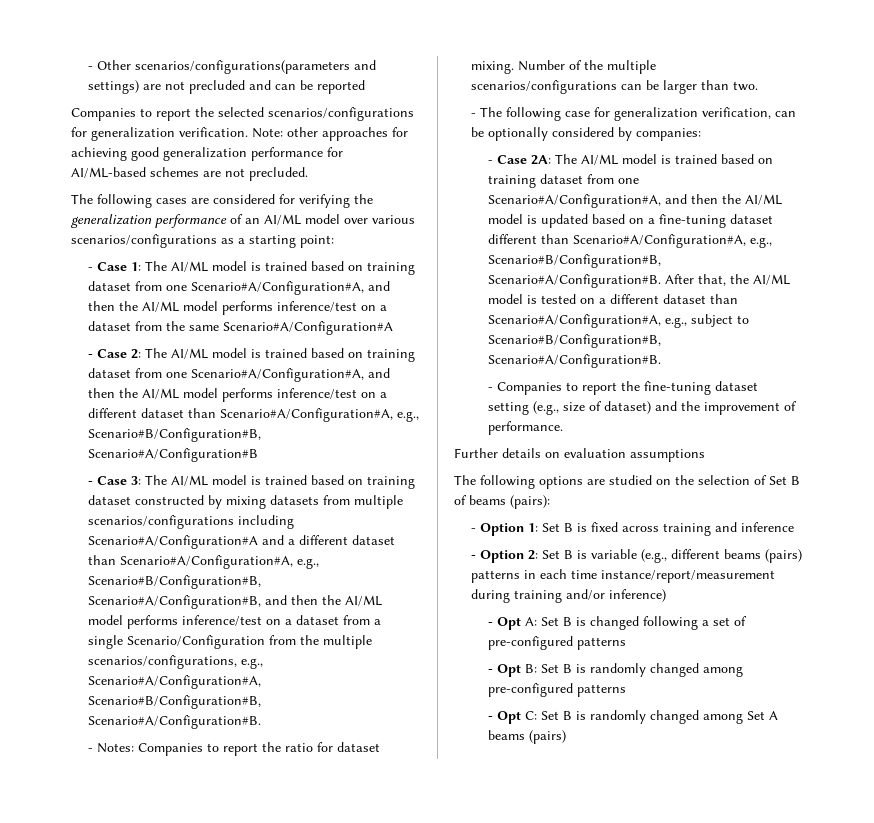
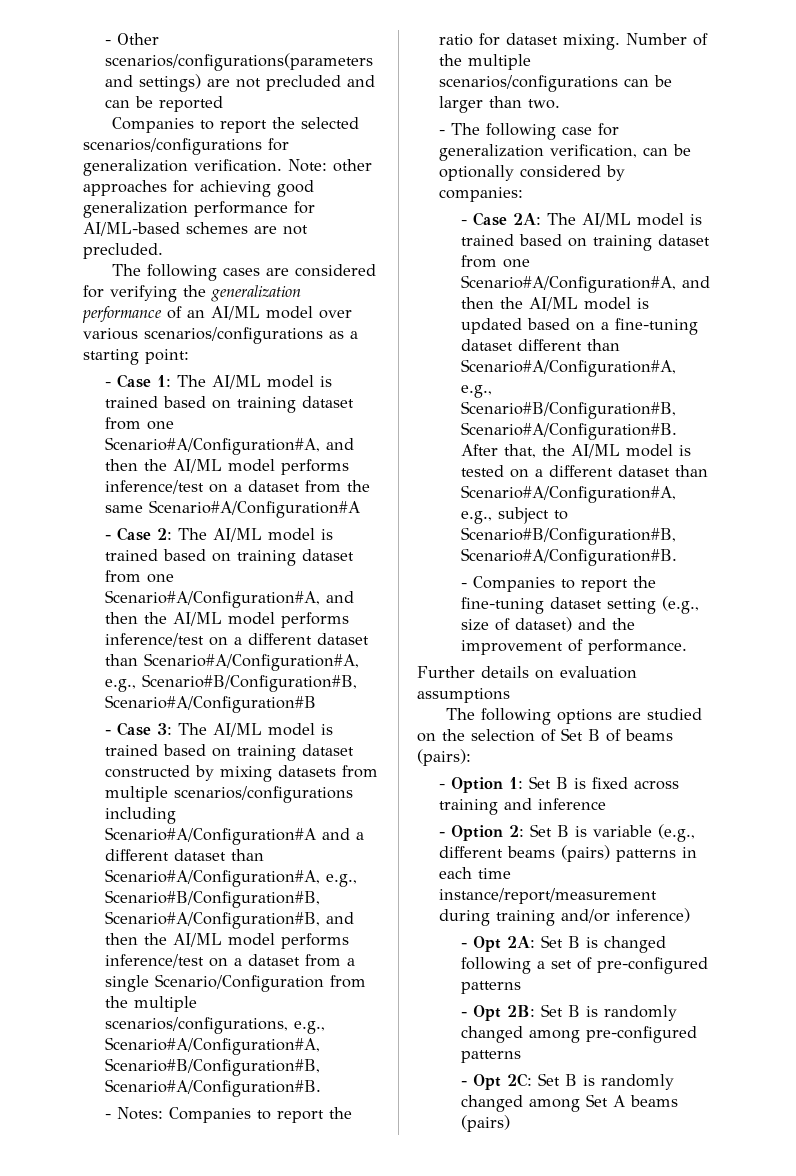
- - Opt A: Set B is changed following a set of pre-configured patterns
+ - Opt 2A: Set B is changed following a set of pre-configured patterns
- - Opt B: Set B is randomly changed among pre-configured patterns
+ - Opt 2B: Set B is randomly changed among pre-configured patterns
- - Opt C: Set B is randomly changed among Set A beams (pairs)
+ - Opt 2C: Set B is randomly changed among Set A beams (pairs)

